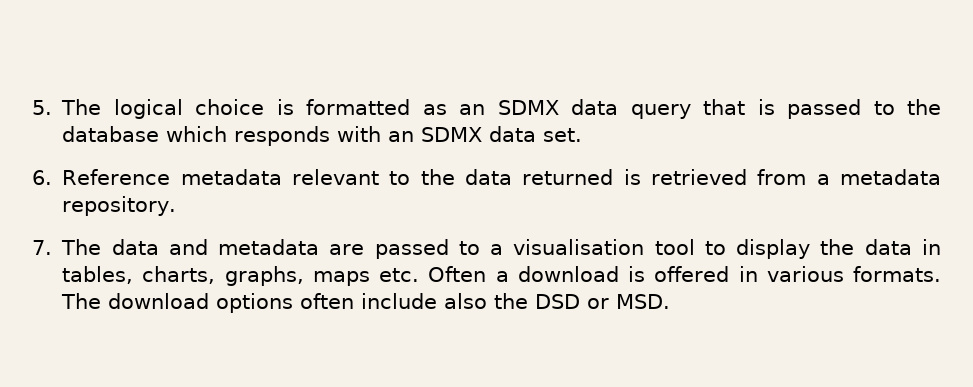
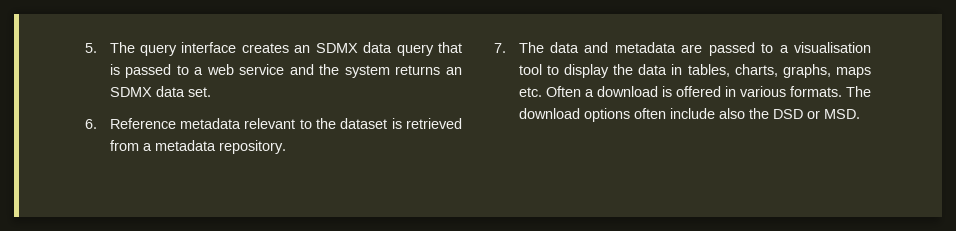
- 5. The logical choice is formatted as an SDMX data query that is passed to the database which responds with an SDMX data set.
+ 5. The query interface creates an SDMX data query that is passed to a web service and the system returns an SDMX data set.
- 6. Reference metadata relevant to the data returned is retrieved from a metadata repository.
+ 6. Reference metadata relevant to the dataset is retrieved from a metadata repository.

